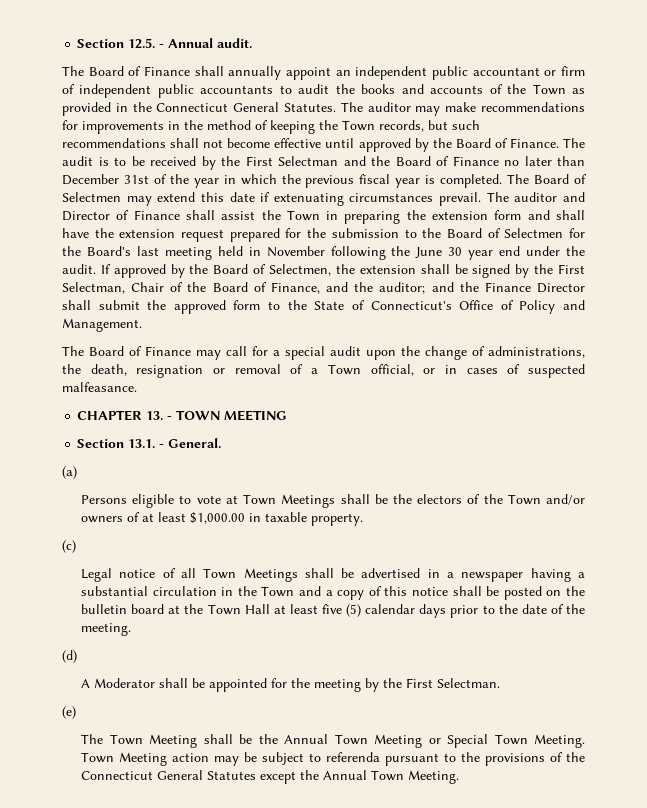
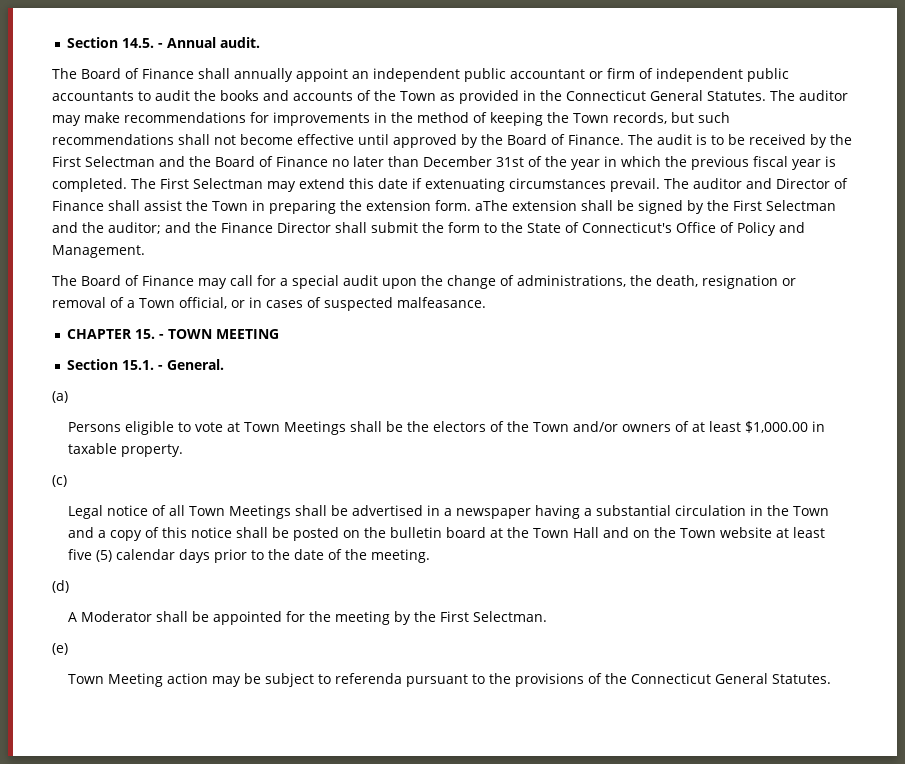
- Section 12.5. - Annual audit.
+ Section 14.5. - Annual audit.
- The Board of Selectmen may extend this date if extenuating circumstances prevail.
+ The First Selectman may extend this date if extenuating circumstances prevail.
- The auditor and Director of Finance shall assist the Town in preparing the extension form and shall have the extension request prepared for the submission to the Board of Selectmen for the Board's last meeting held in November following the June 30 year end under the audit. If approved by the Board of Selectmen, the extension shall be signed by the First Selectman, Chair of the Board of Finance, and the auditor; and the Finance Director shall submit the approved form to the State of Connecticut's Office of Policy and Management.
+ The auditor and Director of Finance shall assist the Town in preparing the extension form. aThe extension shall be signed by the First Selectman and the auditor; and the Finance Director shall submit the form to the State of Connecticut's Office of Policy and Management.
- CHAPTER 13. - TOWN MEETING
+ CHAPTER 15. - TOWN MEETING
- Section 13.1. - General.
+ Section 15.1. - General.
- Legal notice of all Town Meetings shall be advertised in a newspaper having a substantial circulation in the Town and a copy of this notice shall be posted on the bulletin board at the Town Hall at least five (5) calendar days prior to the date of the meeting.
+ Legal notice of all Town Meetings shall be advertised in a newspaper having a substantial circulation in the Town and a copy of this notice shall be posted on the bulletin board at the Town Hall and on the Town website at least five (5) calendar days prior to the date of the meeting.
- The Town Meeting shall be the Annual Town Meeting or Special Town Meeting. Town Meeting action may be subject to referenda pursuant to the provisions of the Connecticut General Statutes except the Annual Town Meeting.
+ Town Meeting action may be subject to referenda pursuant to the provisions of the Connecticut General Statutes.

